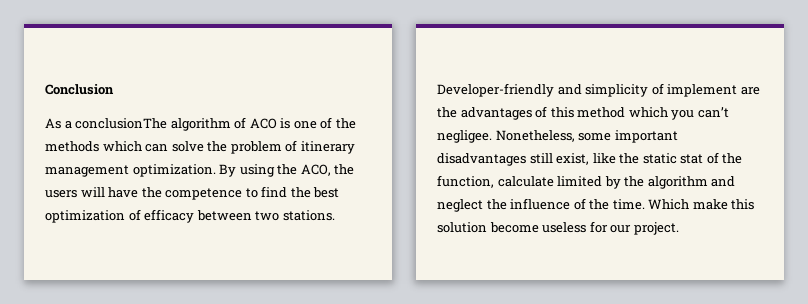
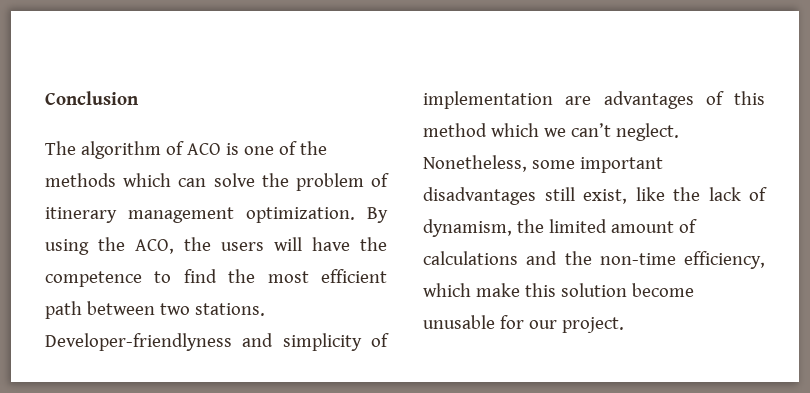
- As a conclusionThe algorithm of ACO is one of the methods which can solve the problem of itinerary management optimization.
+ The algorithm of ACO is one of the methods which can solve the problem of itinerary management optimization.
- By using the ACO, the users will have the competence to find the best optimization of efficacy between two stations.
+ By using the ACO, the users will have the competence to find the most efficient path between two stations.
- Developer-friendly and simplicity of implement are the advantages of this method which you can’t negligee.
+ Developer-friendlyness and simplicity of implementation are advantages of this method which we can’t neglect.
- Nonetheless, some important disadvantages still exist, like the static stat of the function, calculate limited by the algorithm and neglect the influence of the time. Which make this solution become useless for our project.
+ Nonetheless, some important disadvantages still exist, like the lack of dynamism, the limited amount of calculations and the non-time efficiency, which make this solution become unusable for our project.

